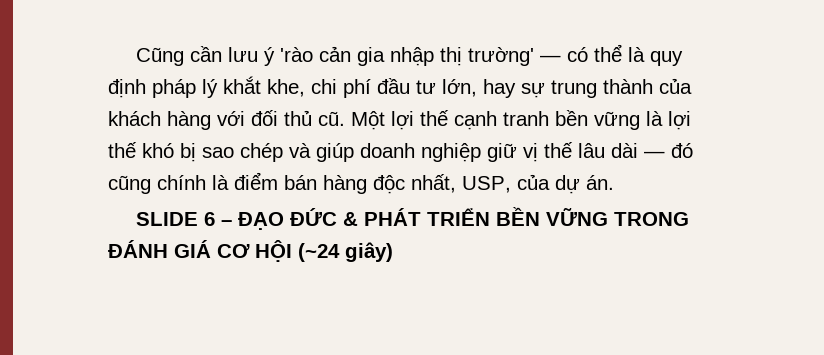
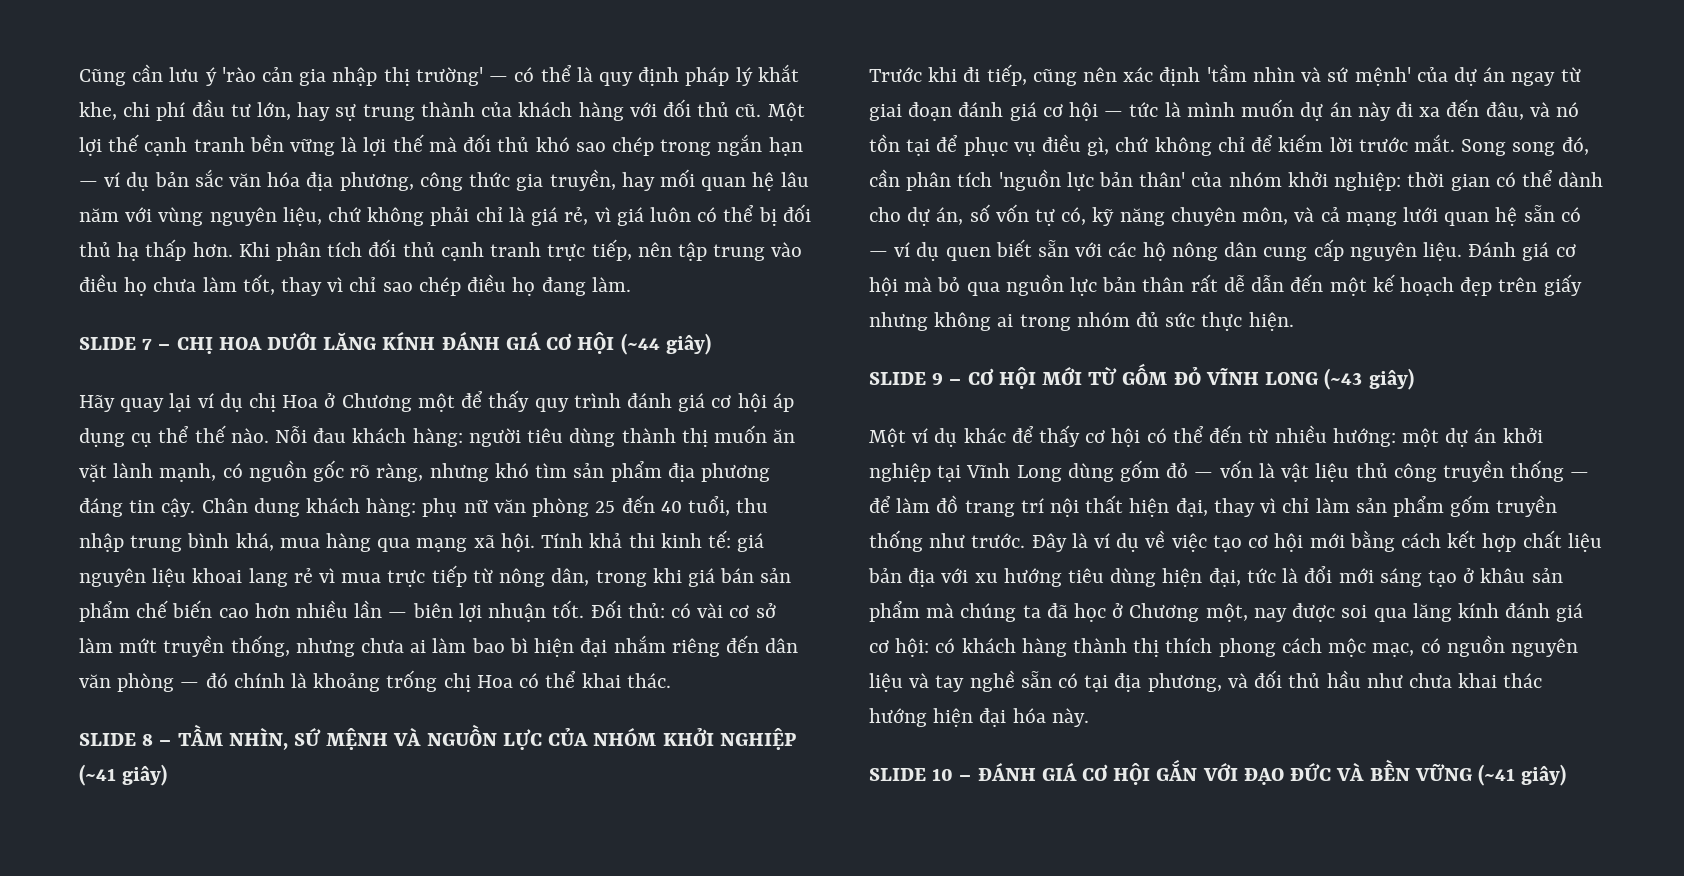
- Một lợi thế cạnh tranh bền vững là lợi thế khó bị sao chép và giúp doanh nghiệp giữ vị thế lâu dài — đó cũng chính là điểm bán hàng độc nhất, USP, của dự án.
- SLIDE 6 – ĐẠO ĐỨC & PHÁT TRIỂN BỀN VỮNG TRONG ĐÁNH GIÁ CƠ HỘI (~24 giây)
+ Một lợi thế cạnh tranh bền vững là lợi thế mà đối thủ khó sao chép trong ngắn hạn — ví dụ bản sắc văn hóa địa phương, công thức gia truyền, hay mối quan hệ lâu năm với vùng nguyên liệu, chứ không phải chỉ là giá rẻ, vì giá luôn có thể bị đối thủ hạ thấp hơn. Khi phân tích đối thủ cạnh tranh trực tiếp, nên tập trung vào điều họ chưa làm tốt, thay vì chỉ sao chép điều họ đang làm.
+ SLIDE 7 – CHỊ HOA DƯỚI LĂNG KÍNH ĐÁNH GIÁ CƠ HỘI (~44 giây)
+ Hãy quay lại ví dụ chị Hoa ở Chương một để thấy quy trình đánh giá cơ hội áp dụng cụ thể thế nào. Nỗi đau khách hàng: người tiêu dùng thành thị muốn ăn vặt lành mạnh, có nguồn gốc rõ ràng, nhưng khó tìm sản phẩm địa phương đáng tin cậy. Chân dung khách hàng: phụ nữ văn phòng 25 đến 40 tuổi, thu nhập trung bình khá, mua hàng qua mạng xã hội. Tính khả thi kinh tế: giá nguyên liệu khoai lang rẻ vì mua trực tiếp từ nông dân, trong khi giá bán sản phẩm chế biến cao hơn nhiều lần — biên lợi nhuận tốt. Đối thủ: có vài cơ sở làm mứt truyền thống, nhưng chưa ai làm bao bì hiện đại nhắm riêng đến dân văn phòng — đó chính là khoảng trống chị Hoa có thể khai thác.
+ SLIDE 8 – TẦM NHÌN, SỨ MỆNH VÀ NGUỒN LỰC CỦA NHÓM KHỞI NGHIỆP (~41 giây)
+ Trước khi đi tiếp, cũng nên xác định 'tầm nhìn và sứ mệnh' của dự án ngay từ giai đoạn đánh giá cơ hội — tức là mình muốn dự án này đi xa đến đâu, và nó tồn tại để phục vụ điều gì, chứ không chỉ để kiếm lời trước mắt. Song song đó, cần phân tích 'nguồn lực bản thân' của nhóm khởi nghiệp: thời gian có thể dành cho dự án, số vốn tự có, kỹ năng chuyên môn, và cả mạng lưới quan hệ sẵn có — ví dụ quen biết sẵn với các hộ nông dân cung cấp nguyên liệu. Đánh giá cơ hội mà bỏ qua nguồn lực bản thân rất dễ dẫn đến một kế hoạch đẹp trên giấy nhưng không ai trong nhóm đủ sức thực hiện.
+ SLIDE 9 – CƠ HỘI MỚI TỪ GỐM ĐỎ VĨNH LONG (~43 giây)
+ Một ví dụ khác để thấy cơ hội có thể đến từ nhiều hướng: một dự án khởi nghiệp tại Vĩnh Long dùng gốm đỏ — vốn là vật liệu thủ công truyền thống — để làm đồ trang trí nội thất hiện đại, thay vì chỉ làm sản phẩm gốm truyền thống như trước. Đây là ví dụ về việc tạo cơ hội mới bằng cách kết hợp chất liệu bản địa với xu hướng tiêu dùng hiện đại, tức là đổi mới sáng tạo ở khâu sản phẩm mà chúng ta đã học ở Chương một, nay được soi qua lăng kính đánh giá cơ hội: có khách hàng thành thị thích phong cách mộc mạc, có nguồn nguyên liệu và tay nghề sẵn có tại địa phương, và đối thủ hầu như chưa khai thác hướng hiện đại hóa này.
+ SLIDE 10 – ĐÁNH GIÁ CƠ HỘI GẮN VỚI ĐẠO ĐỨC VÀ BỀN VỮNG (~41 giây)

